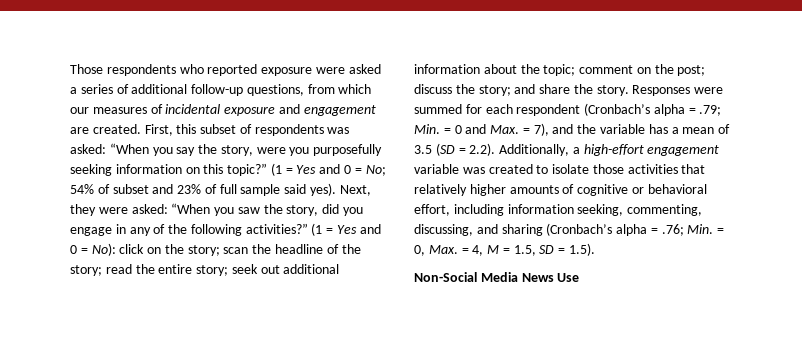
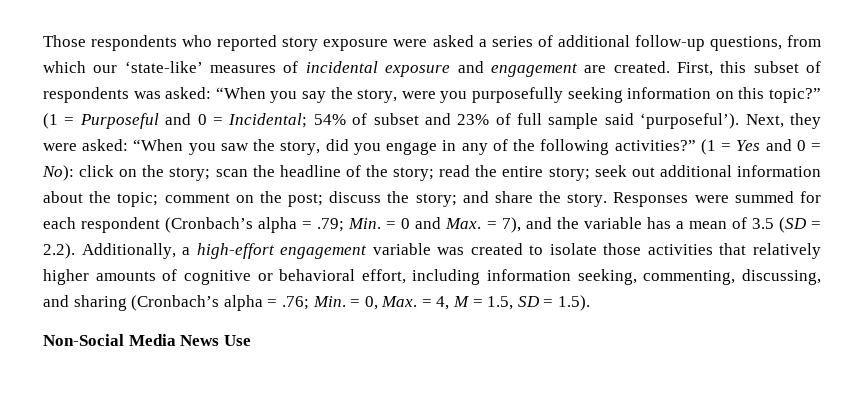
- Those respondents who reported exposure were asked a series of additional follow-up questions, from which our measures of incidental exposure and engagement are created.
+ Those respondents who reported story exposure were asked a series of additional follow-up questions, from which our ‘state-like’ measures of incidental exposure and engagement are created.
- (1 = Yes and 0 = No; 54% of subset and 23% of full sample said yes).
+ (1 = Purposeful and 0 = Incidental; 54% of subset and 23% of full sample said ‘purposeful’).

